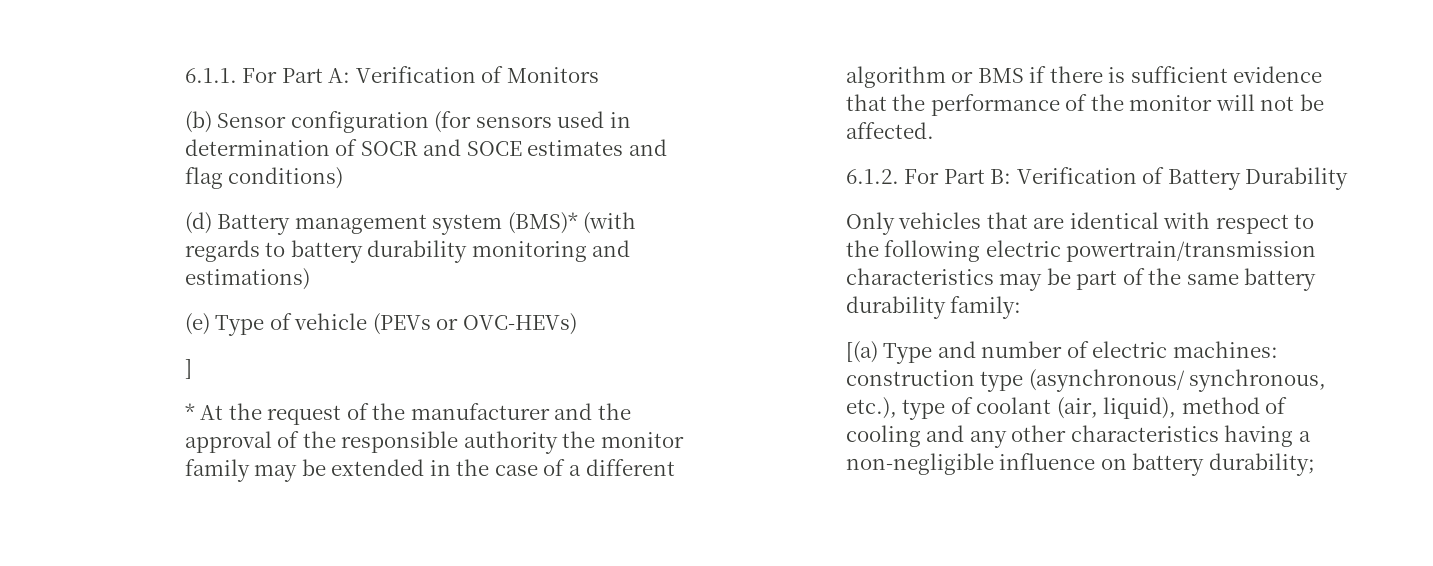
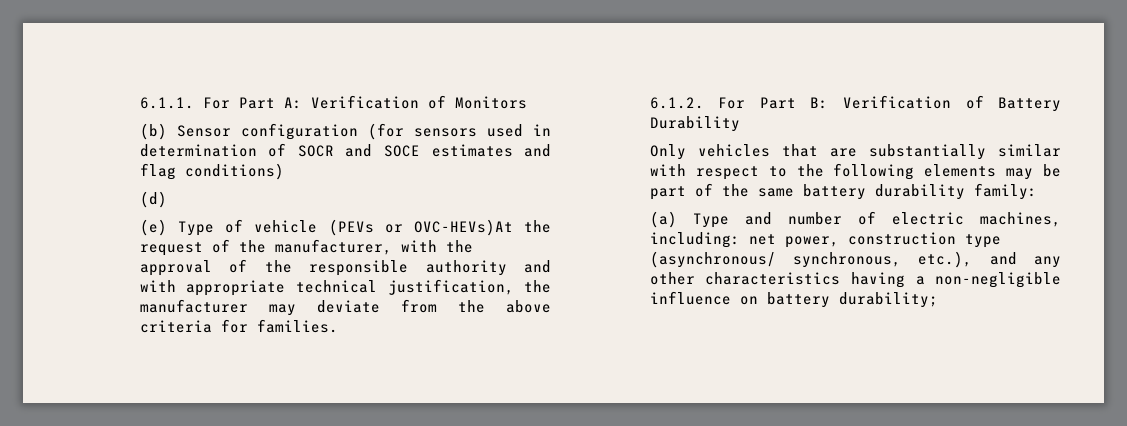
- (d) Battery management system (BMS)* (with regards to battery durability monitoring and estimations)
+ (d)
- (e) Type of vehicle (PEVs or OVC-HEVs)
- ]
- * At the request of the manufacturer and the approval of the responsible authority the monitor family may be extended in the case of a different algorithm or BMS if there is sufficient evidence that the performance of the monitor will not be affected.
+ (e) Type of vehicle (PEVs or OVC-HEVs)At the request of the manufacturer, with the approval of the responsible authority and with appropriate technical justification, the manufacturer may deviate from the above criteria for families.
- Only vehicles that are identical with respect to the following electric powertrain/transmission characteristics may be part of the same battery durability family:
+ Only vehicles that are substantially similar with respect to the following elements may be part of the same battery durability family:
- [(a) Type and number of electric machines: construction type (asynchronous/ synchronous, etc.), type of coolant (air, liquid), method of cooling and any other characteristics having a non-negligible influence on battery durability;
+ (a) Type and number of electric machines, including: net power, construction type (asynchronous/ synchronous, etc.), and any other characteristics having a non-negligible influence on battery durability;

